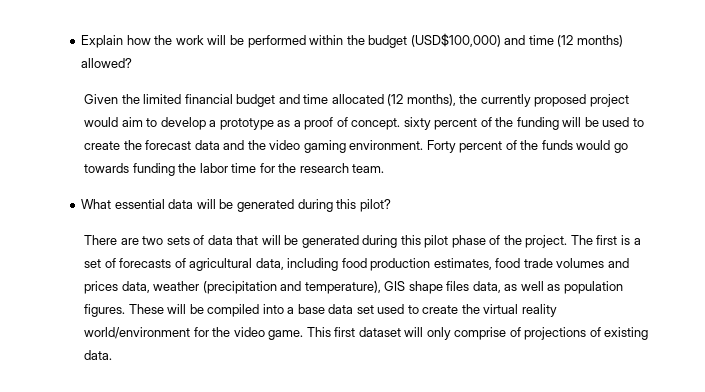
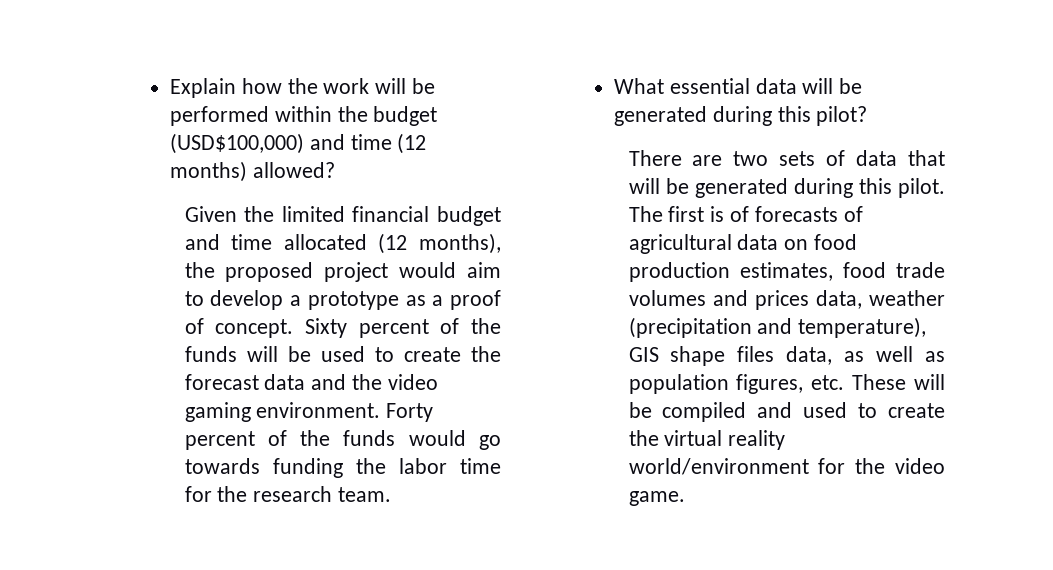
- Given the limited financial budget and time allocated (12 months), the currently proposed project would aim to develop a prototype as a proof of concept. sixty percent of the funding will be used to create the forecast data and the video gaming environment.
+ Given the limited financial budget and time allocated (12 months), the proposed project would aim to develop a prototype as a proof of concept. Sixty percent of the funds will be used to create the forecast data and the video gaming environment.
- There are two sets of data that will be generated during this pilot phase of the project.
+ There are two sets of data that will be generated during this pilot.
- The first is a set of forecasts of agricultural data, including food production estimates, food trade volumes and prices data, weather (precipitation and temperature), GIS shape files data, as well as population figures. These will be compiled into a base data set used to create the virtual reality world/environment for the video game. This first dataset will only comprise of projections of existing data.
+ The first is of forecasts of agricultural data on food production estimates, food trade volumes and prices data, weather (precipitation and temperature), GIS shape files data, as well as population figures, etc. These will be compiled and used to create the virtual reality world/environment for the video game.

